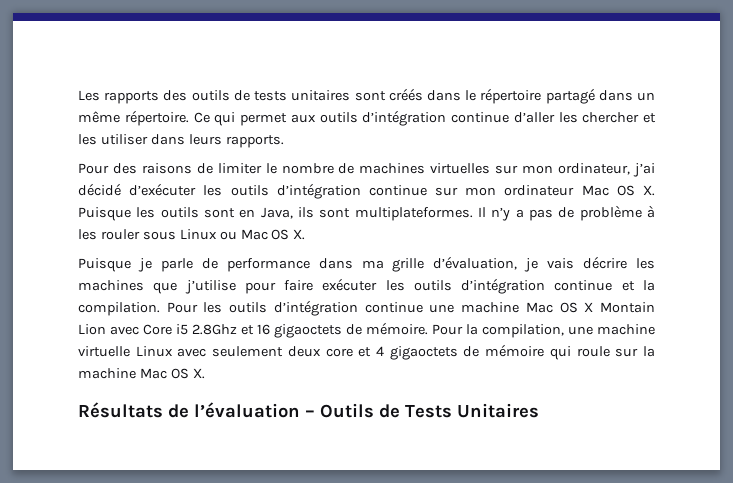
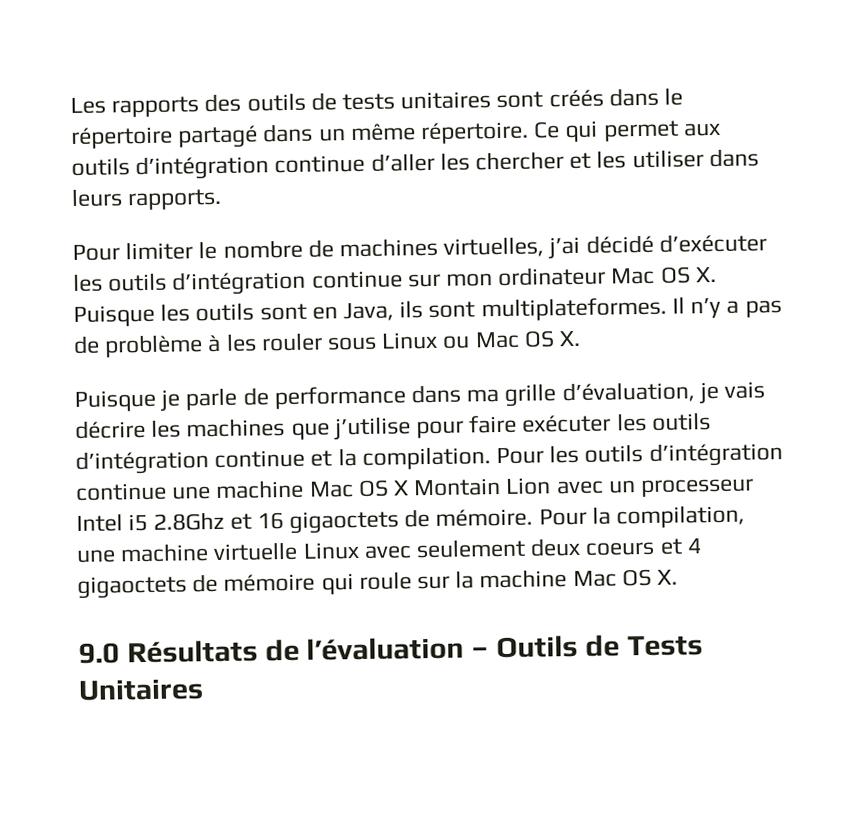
- Pour des raisons de limiter le nombre de machines virtuelles sur mon ordinateur, j’ai décidé d’exécuter les outils d’intégration continue sur mon ordinateur Mac OS X. Puisque les outils sont en Java, ils sont multiplateformes.
+ Pour limiter le nombre de machines virtuelles, j’ai décidé d’exécuter les outils d’intégration continue sur mon ordinateur Mac OS X. Puisque les outils sont en Java, ils sont multiplateformes.
- Pour les outils d’intégration continue une machine Mac OS X Montain Lion avec Core i5 2.8Ghz et 16 gigaoctets de mémoire.
+ Pour les outils d’intégration continue une machine Mac OS X Montain Lion avec un processeur Intel i5 2.8Ghz et 16 gigaoctets de mémoire.
- Pour la compilation, une machine virtuelle Linux avec seulement deux core et 4 gigaoctets de mémoire qui roule sur la machine Mac OS X.
+ Pour la compilation, une machine virtuelle Linux avec seulement deux coeurs et 4 gigaoctets de mémoire qui roule sur la machine Mac OS X.
- Résultats de l’évaluation – Outils de Tests Unitaires
+ 9.0 Résultats de l’évaluation – Outils de Tests Unitaires

